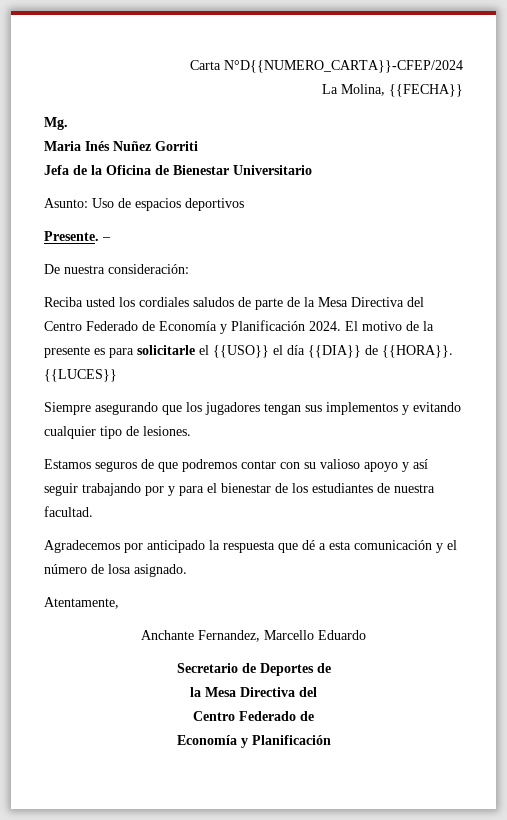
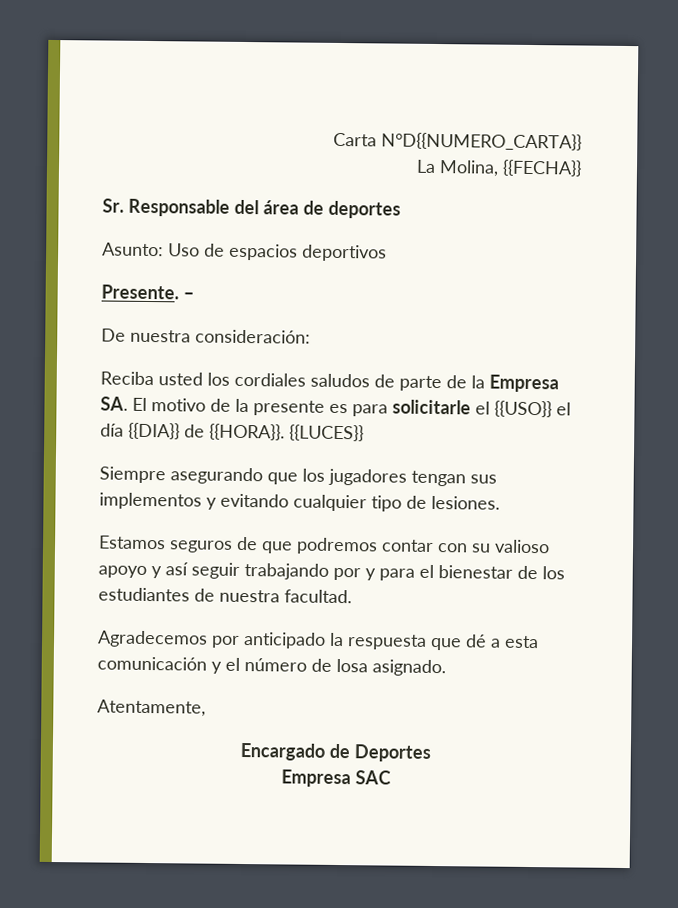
- Carta N°D{{NUMERO_CARTA}}-CFEP/2024
+ Carta N°D{{NUMERO_CARTA}}
- Mg.
- Maria Inés Nuñez Gorriti
- Jefa de la Oficina de Bienestar Universitario
+ Sr. Responsable del área de deportes
- Reciba usted los cordiales saludos de parte de la Mesa Directiva del Centro Federado de Economía y Planificación 2024. El motivo de la presente es para solicitarle el {{USO}} el día {{DIA}} de {{HORA}}.
+ Reciba usted los cordiales saludos de parte de la Empresa SA. El motivo de la presente es para solicitarle el {{USO}} el día {{DIA}} de {{HORA}}.
- Anchante Fernandez, Marcello Eduardo
- Secretario de Deportes de
- la Mesa Directiva del
- Centro Federado de
- Economía y Planificación
+ Encargado de Deportes
+ Empresa SAC

